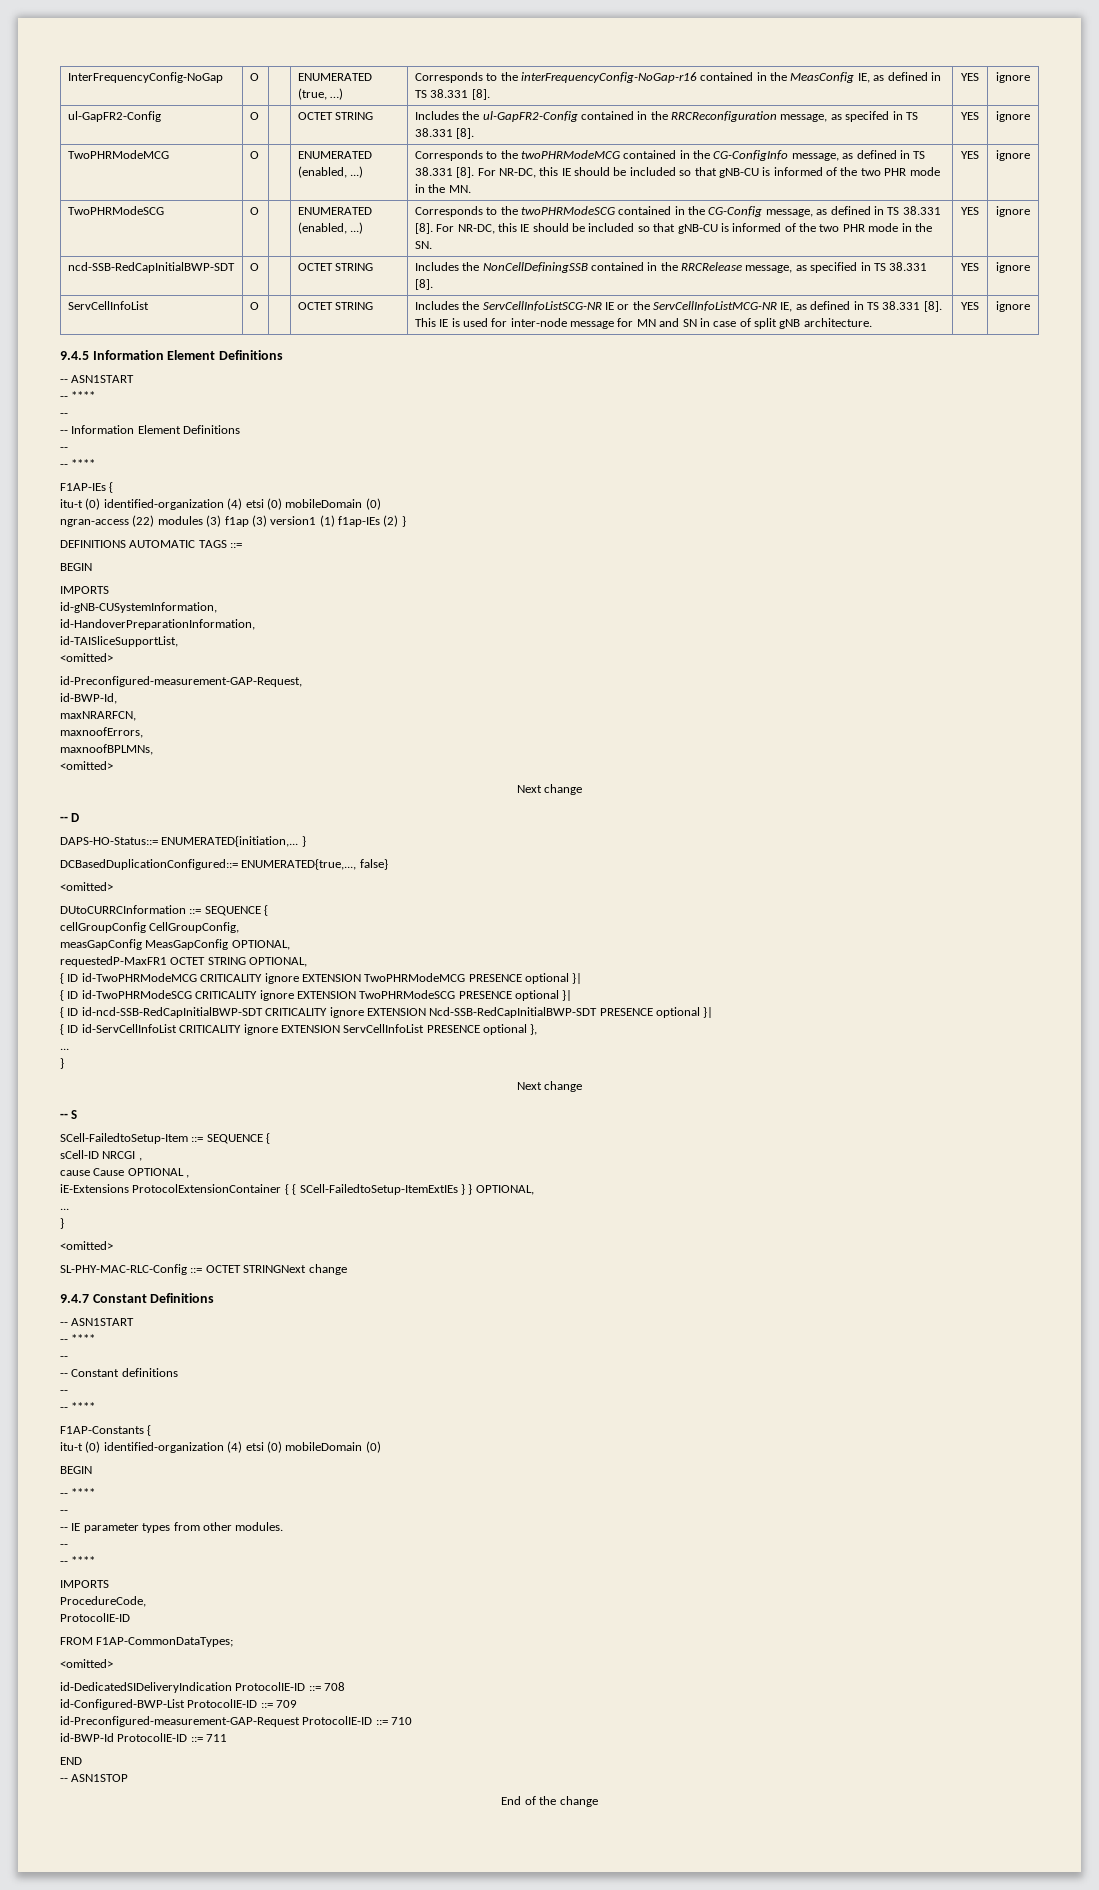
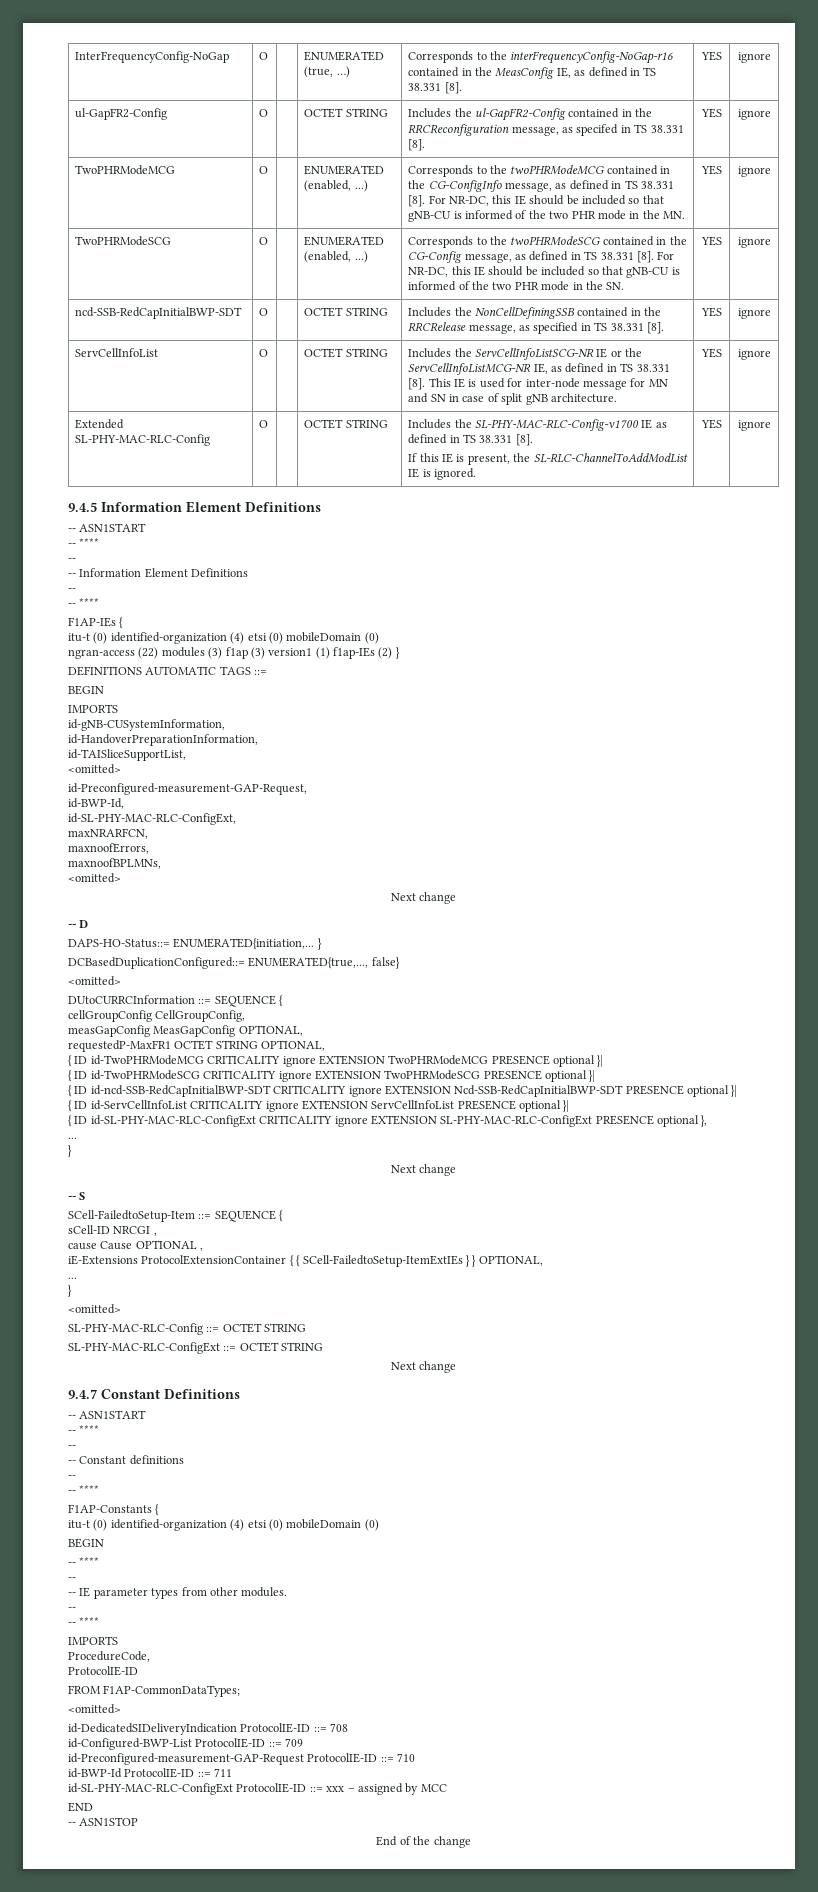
+ Extended SL-PHY-MAC-RLC-Config | O | | OCTET STRING | Includes the SL-PHY-MAC-RLC-Config-v1700 IE as defined in TS 38.331 [8].
+ If this IE is present, the SL-RLC-ChannelToAddModList IE is ignored. | YES | ignore
+ id-SL-PHY-MAC-RLC-ConfigExt,
- { ID id-ServCellInfoList CRITICALITY ignore EXTENSION ServCellInfoList PRESENCE optional },
+ { ID id-ServCellInfoList CRITICALITY ignore EXTENSION ServCellInfoList PRESENCE optional }|
+ { ID id-SL-PHY-MAC-RLC-ConfigExt CRITICALITY ignore EXTENSION SL-PHY-MAC-RLC-ConfigExt PRESENCE optional },
- SL-PHY-MAC-RLC-Config ::= OCTET STRINGNext change
+ SL-PHY-MAC-RLC-Config ::= OCTET STRING
+ SL-PHY-MAC-RLC-ConfigExt ::= OCTET STRING
+ Next change
+ id-SL-PHY-MAC-RLC-ConfigExt ProtocolIE-ID ::= xxx – assigned by MCC

